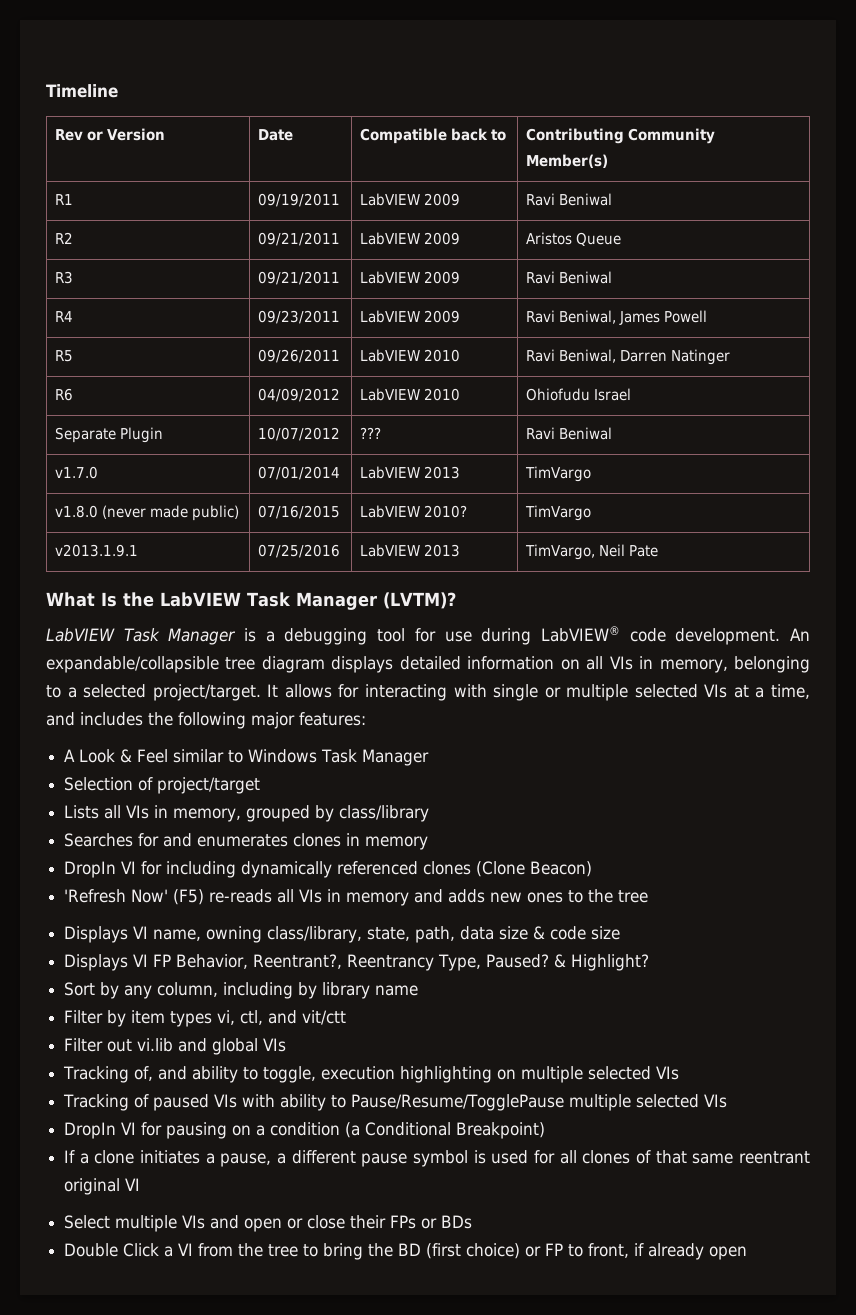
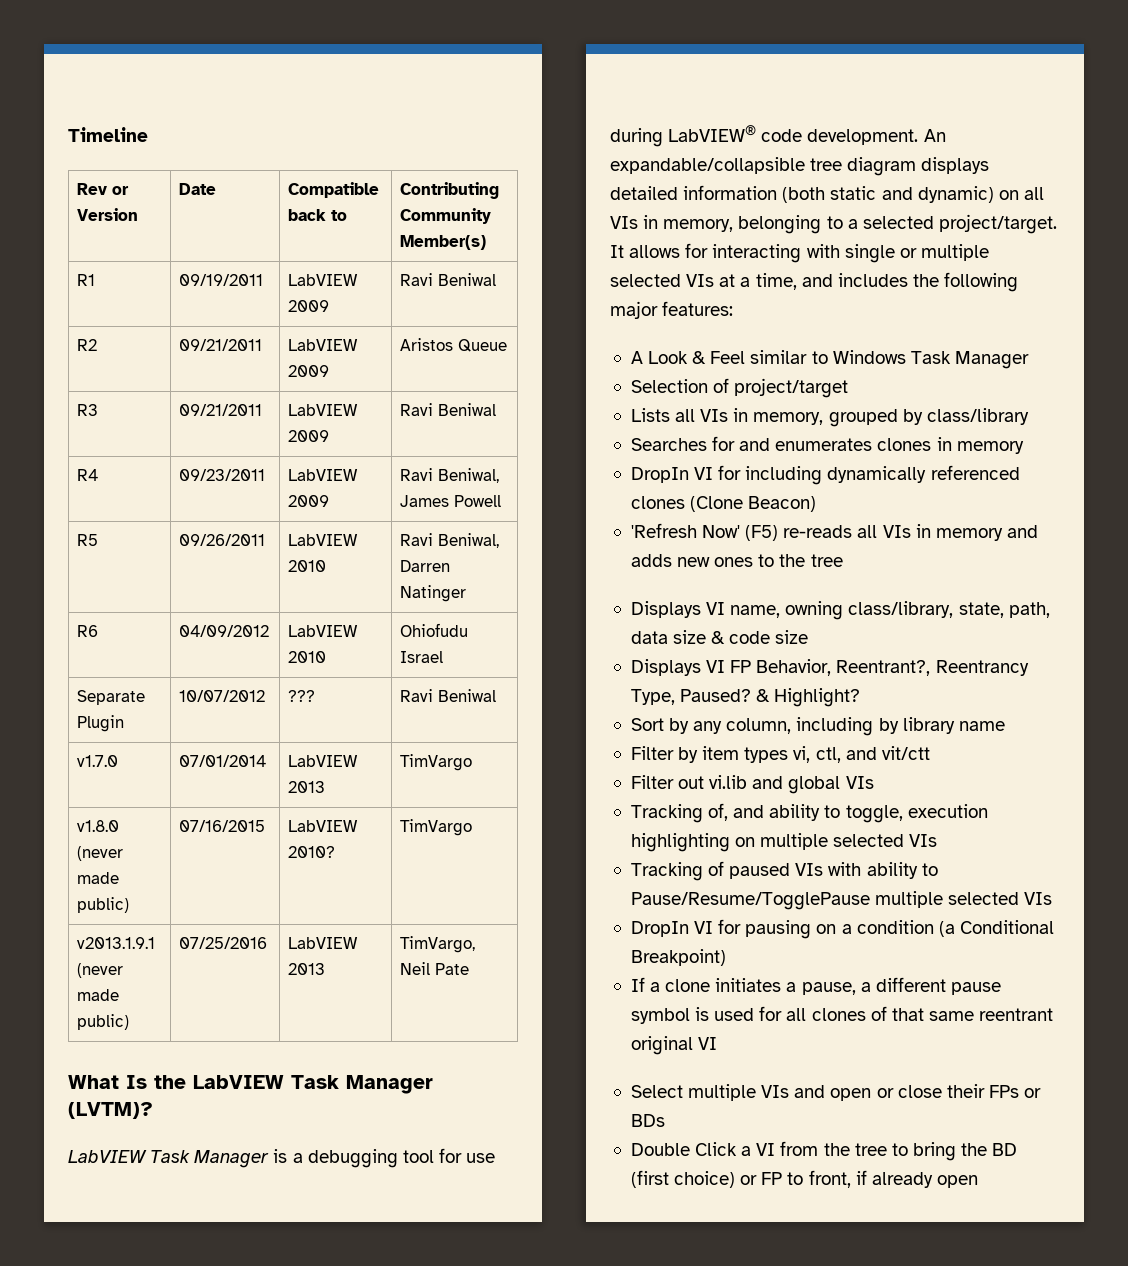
- v2013.1.9.1 | 07/25/2016 | LabVIEW 2013 | TimVargo, Neil Pate
+ v2013.1.9.1 (never made public) | 07/25/2016 | LabVIEW 2013 | TimVargo, Neil Pate
- An expandable/collapsible tree diagram displays detailed information on all VIs in memory, belonging to a selected project/target.
+ An expandable/collapsible tree diagram displays detailed information (both static and dynamic) on all VIs in memory, belonging to a selected project/target.

